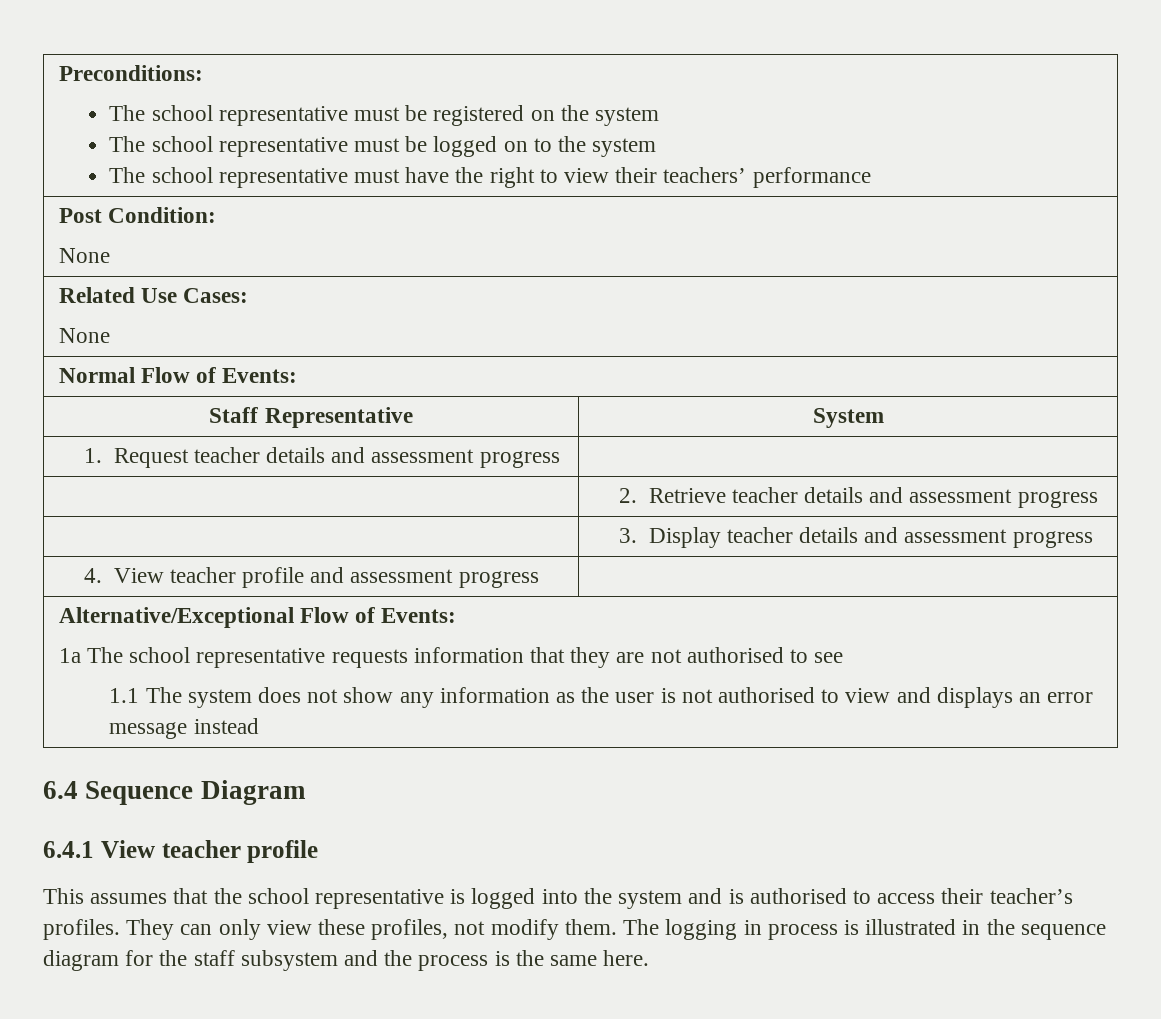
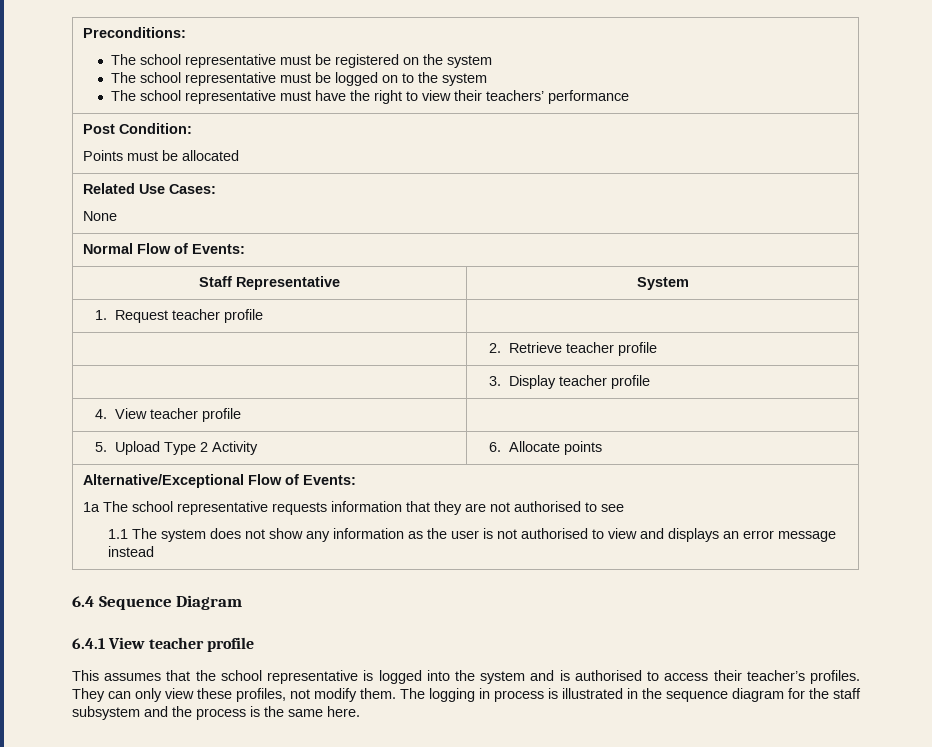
  Post Condition:
- None
+ Points must be allocated
- 1. Request teacher details and assessment progress |
+ 1. Request teacher profile |
- | 2. Retrieve teacher details and assessment progress
+ | 2. Retrieve teacher profile
- | 3. Display teacher details and assessment progress
+ | 3. Display teacher profile
- 4. View teacher profile and assessment progress |
+ 4. View teacher profile |
+ 5. Upload Type 2 Activity | 6. Allocate points

